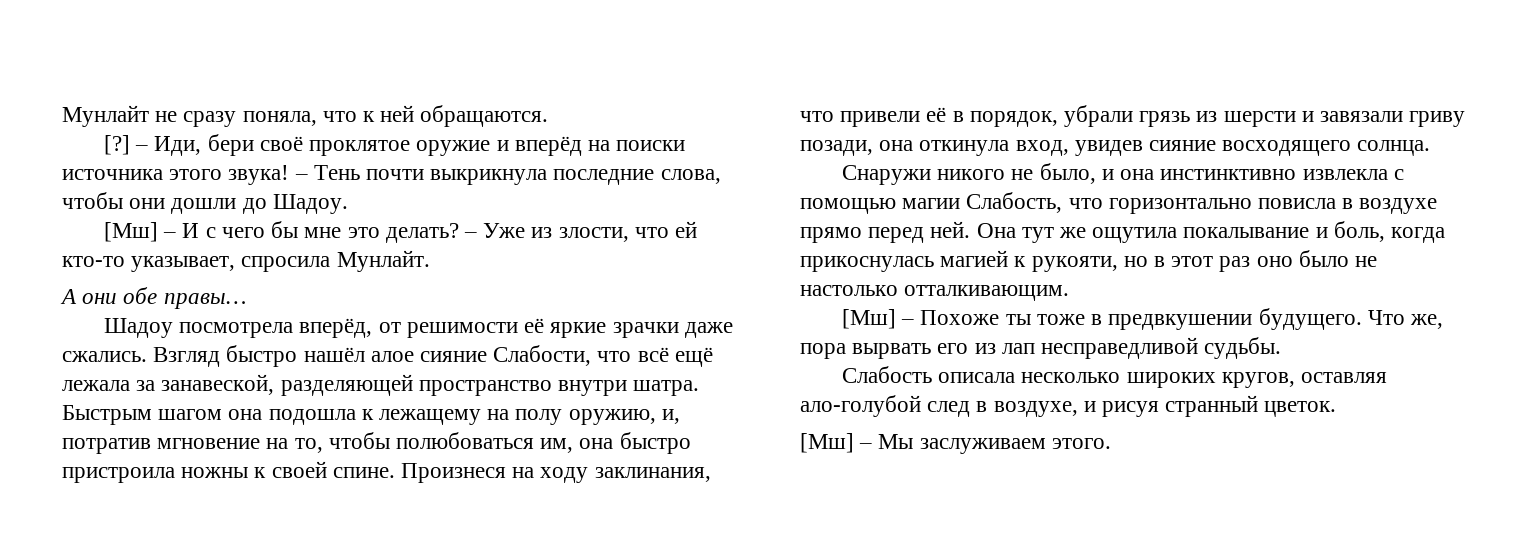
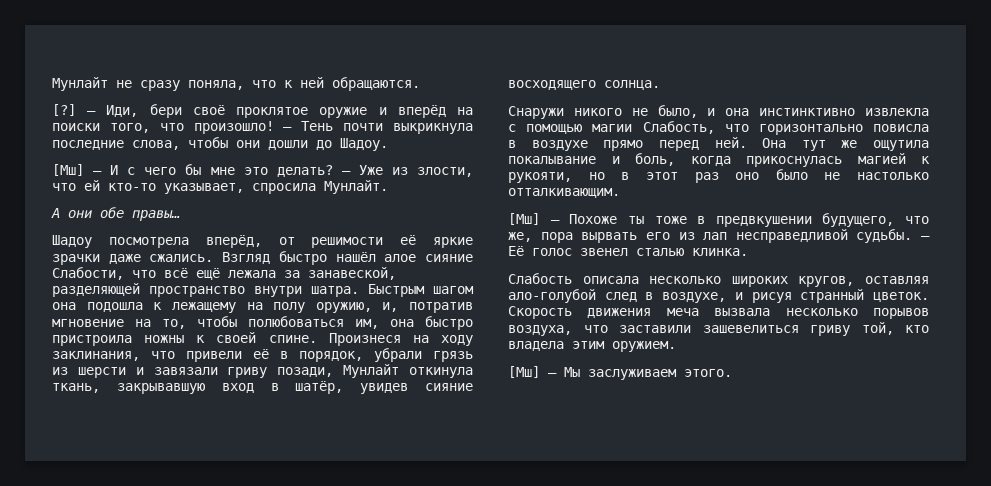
- – Иди, бери своё проклятое оружие и вперёд на поиски источника этого звука!
+ – Иди, бери своё проклятое оружие и вперёд на поиски того, что произошло!
- Произнеся на ходу заклинания, что привели её в порядок, убрали грязь из шерсти и завязали гриву позади, она откинула вход, увидев сияние восходящего солнца.
+ Произнеся на ходу заклинания, что привели её в порядок, убрали грязь из шерсти и завязали гриву позади, Мунлайт откинула ткань, закрывавшую вход в шатёр, увидев сияние восходящего солнца.
- [Мш] – Похоже ты тоже в предвкушении будущего. Что же, пора вырвать его из лап несправедливой судьбы.
+ [Мш] – Похоже ты тоже в предвкушении будущего, что же, пора вырвать его из лап несправедливой судьбы. – Её голос звенел сталью клинка.
+ Скорость движения меча вызвала несколько порывов воздуха, что заставили зашевелиться гриву той, кто владела этим оружием.

